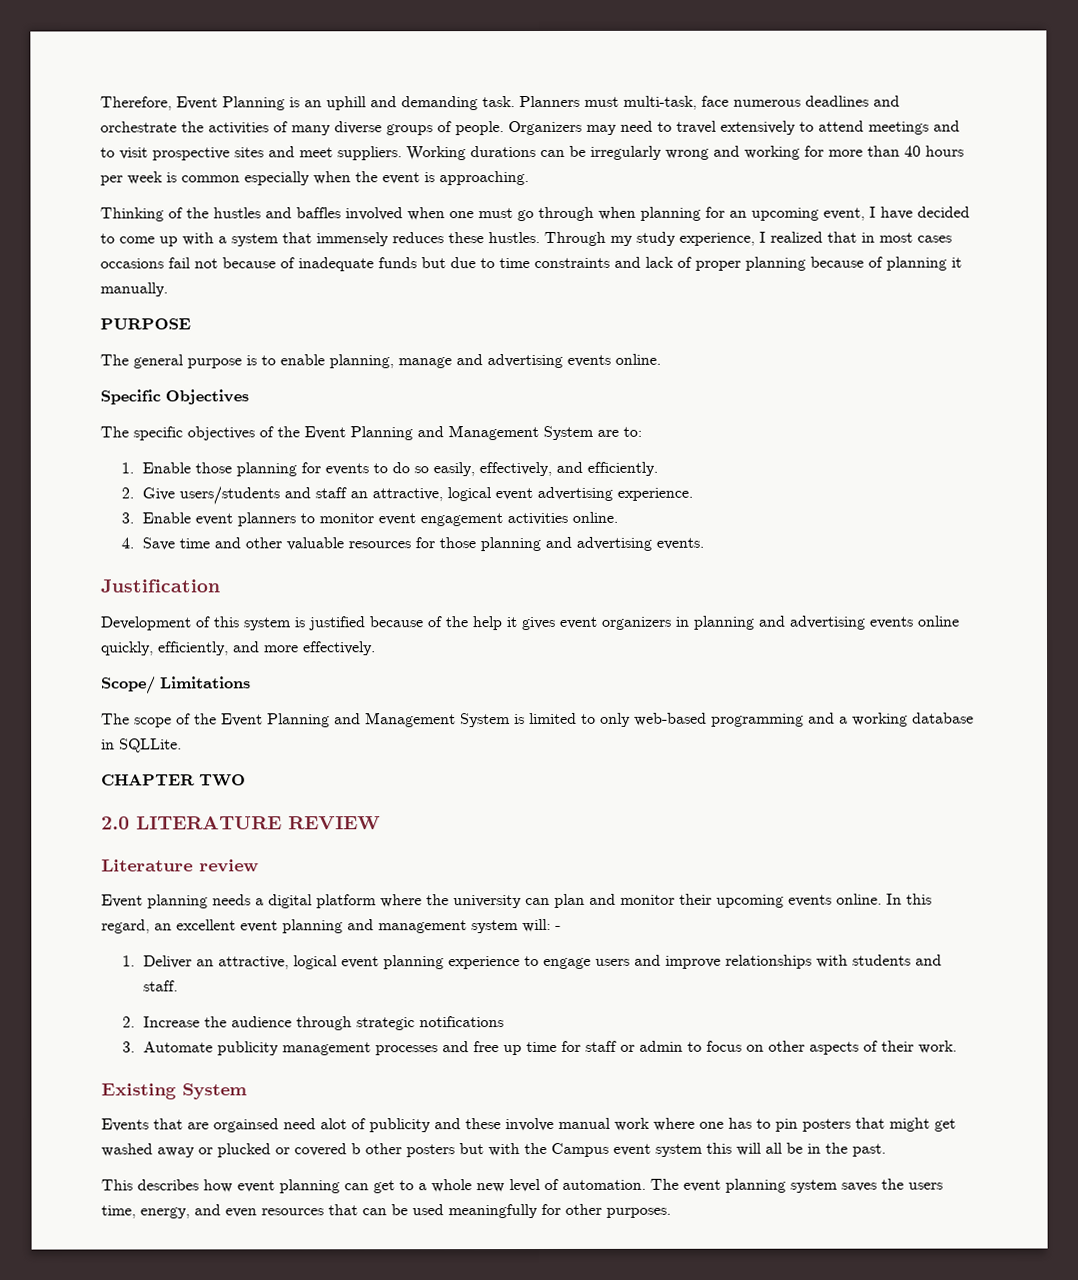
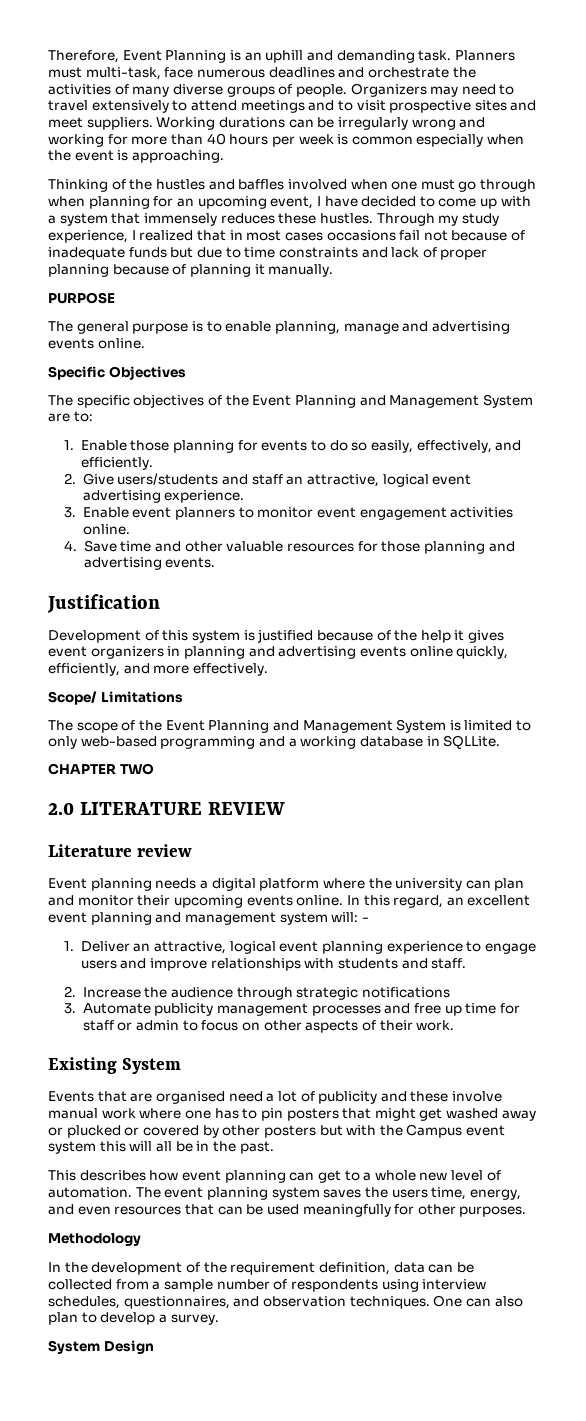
- Events that are orgainsed need alot of publicity and these involve manual work where one has to pin posters that might get washed away or plucked or covered b other posters but with the Campus event system this will all be in the past.
+ Events that are organised need a lot of publicity and these involve manual work where one has to pin posters that might get washed away or plucked or covered by other posters but with the Campus event system this will all be in the past.
+ Methodology
+ In the development of the requirement definition, data can be collected from a sample number of respondents using interview schedules, questionnaires, and observation techniques. One can also plan to develop a survey.
+ System Design

